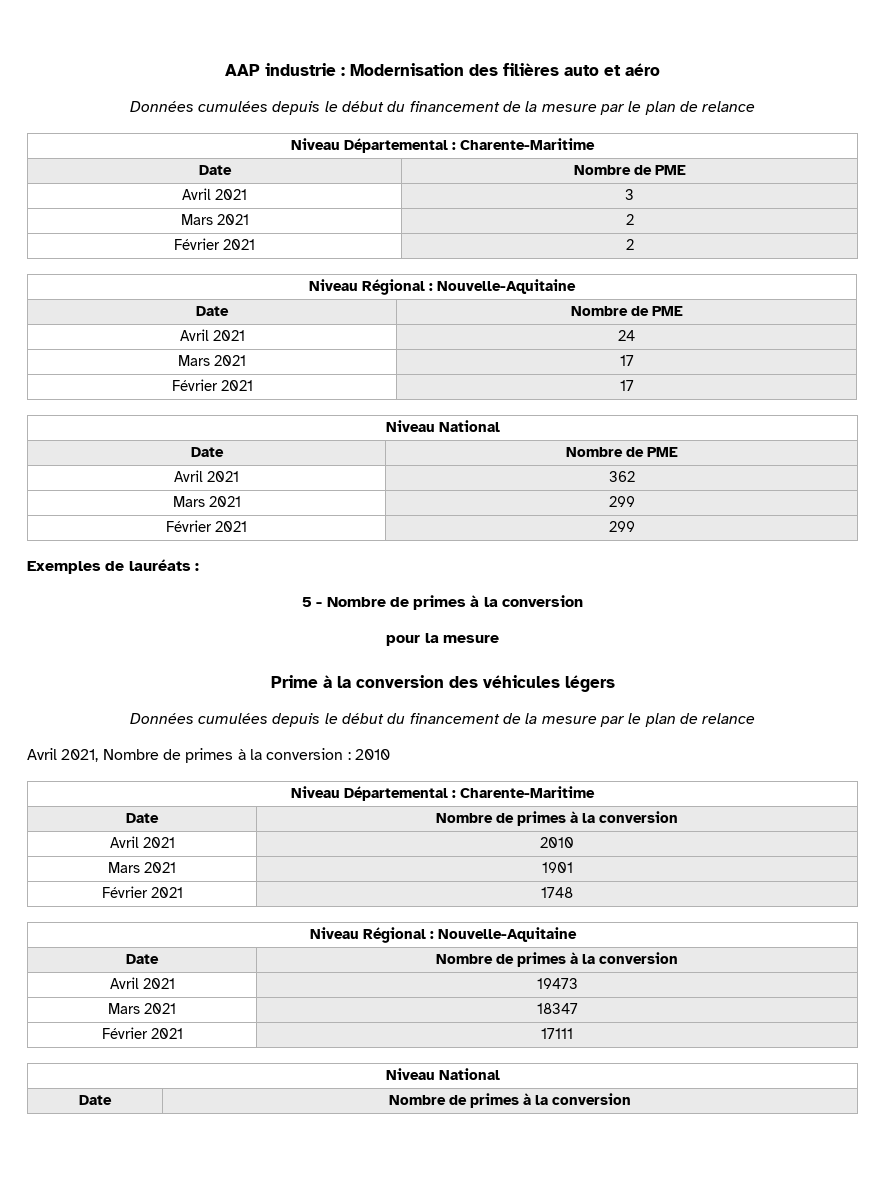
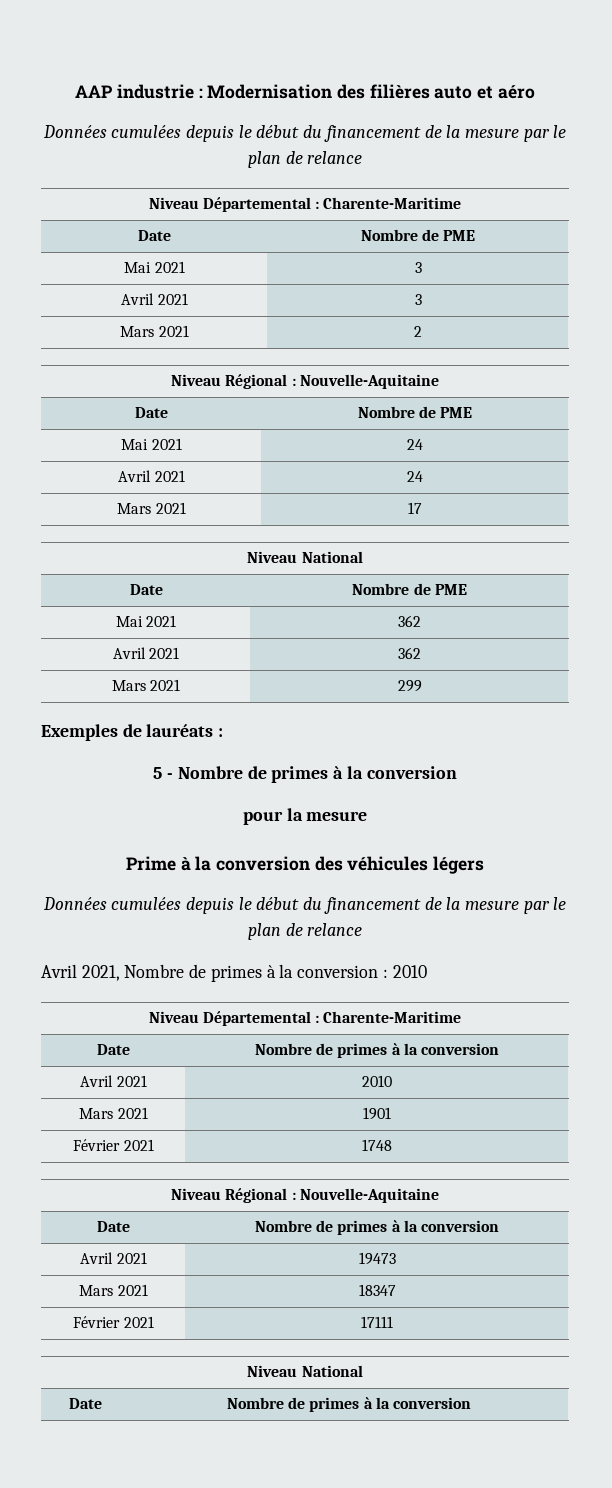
+ Mai 2021 | 3
- Février 2021 | 2
+ Mai 2021 | 24
- Février 2021 | 17
+ Mai 2021 | 362
- Février 2021 | 299

